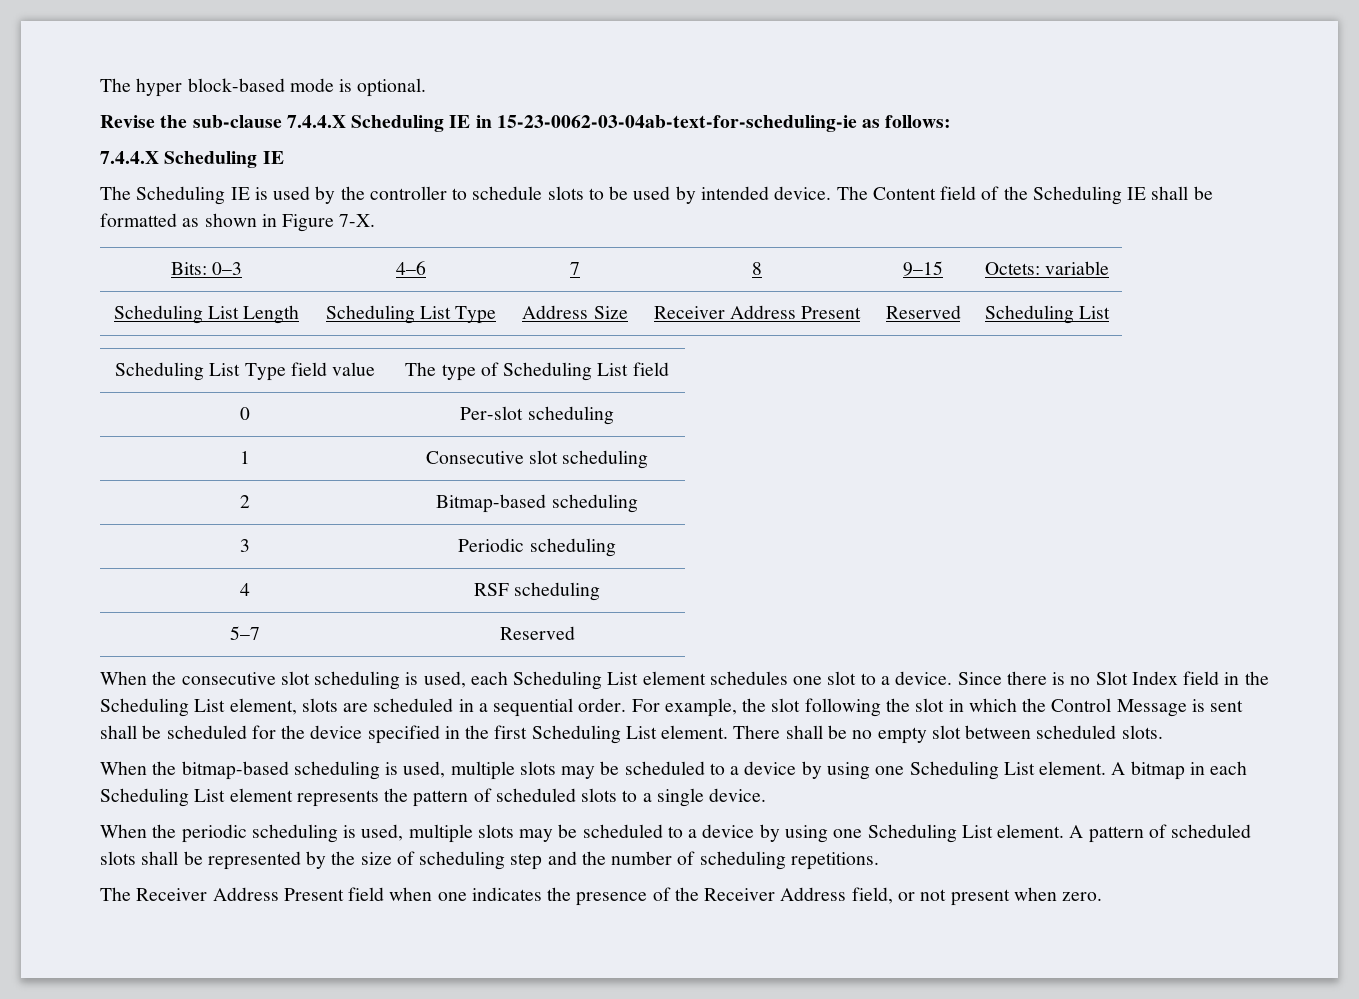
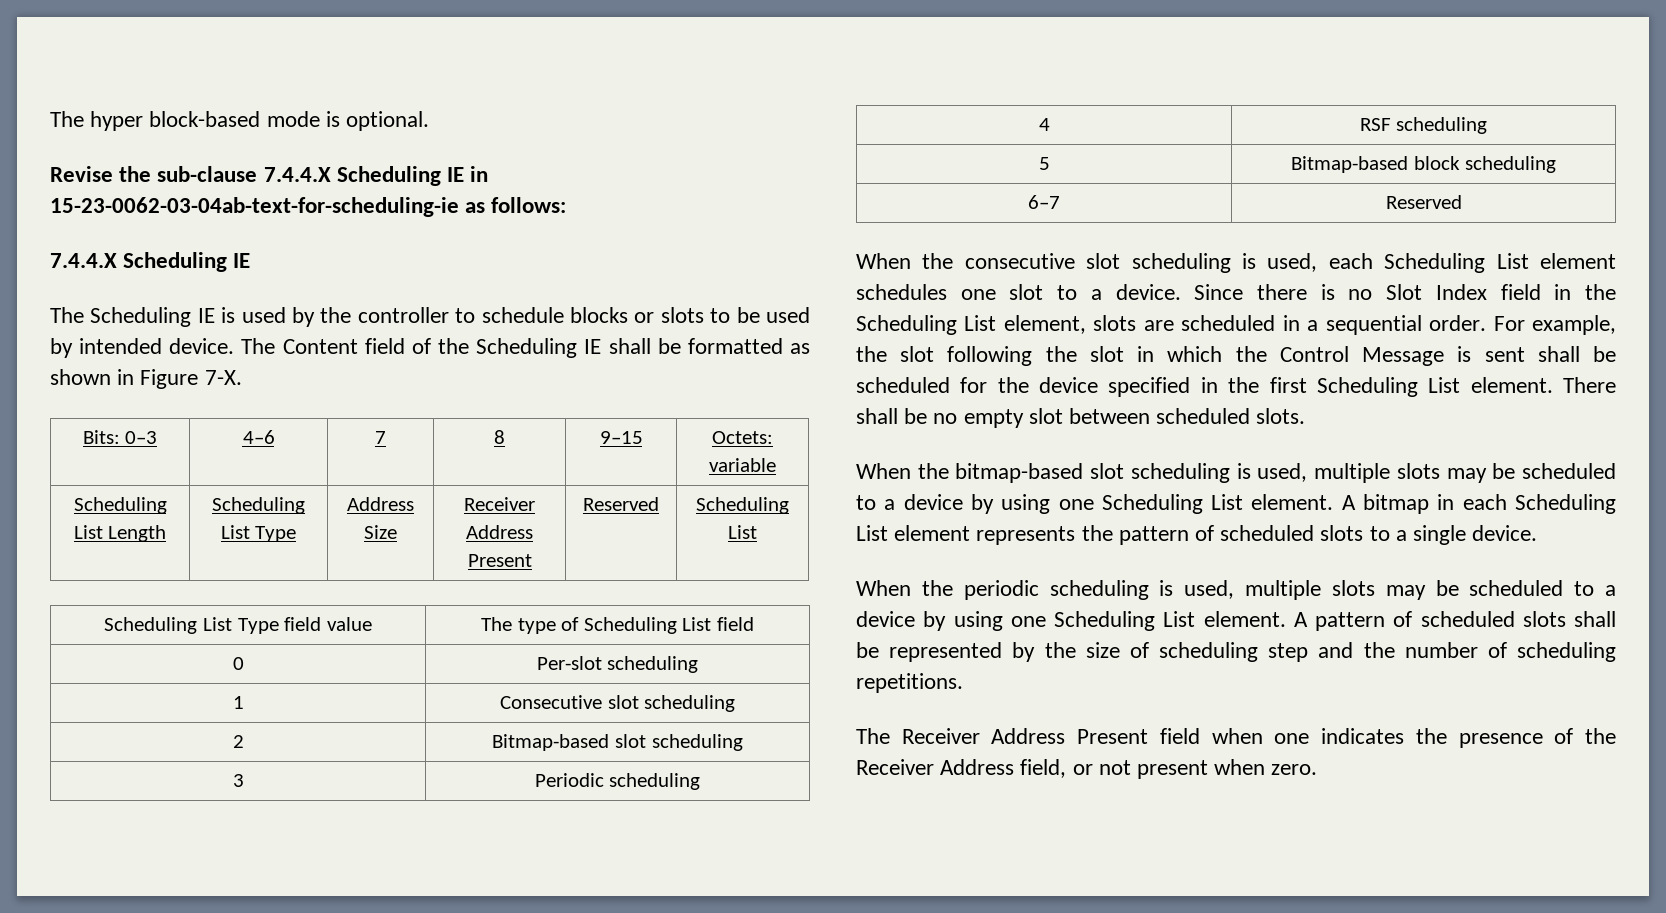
- The Scheduling IE is used by the controller to schedule slots to be used by intended device.
+ The Scheduling IE is used by the controller to schedule blocks or slots to be used by intended device.
- 2 | Bitmap-based scheduling
+ 2 | Bitmap-based slot scheduling
- 5–7 | Reserved
+ 5 | Bitmap-based block scheduling
+ 6–7 | Reserved
- When the bitmap-based scheduling is used, multiple slots may be scheduled to a device by using one Scheduling List element.
+ When the bitmap-based slot scheduling is used, multiple slots may be scheduled to a device by using one Scheduling List element.

